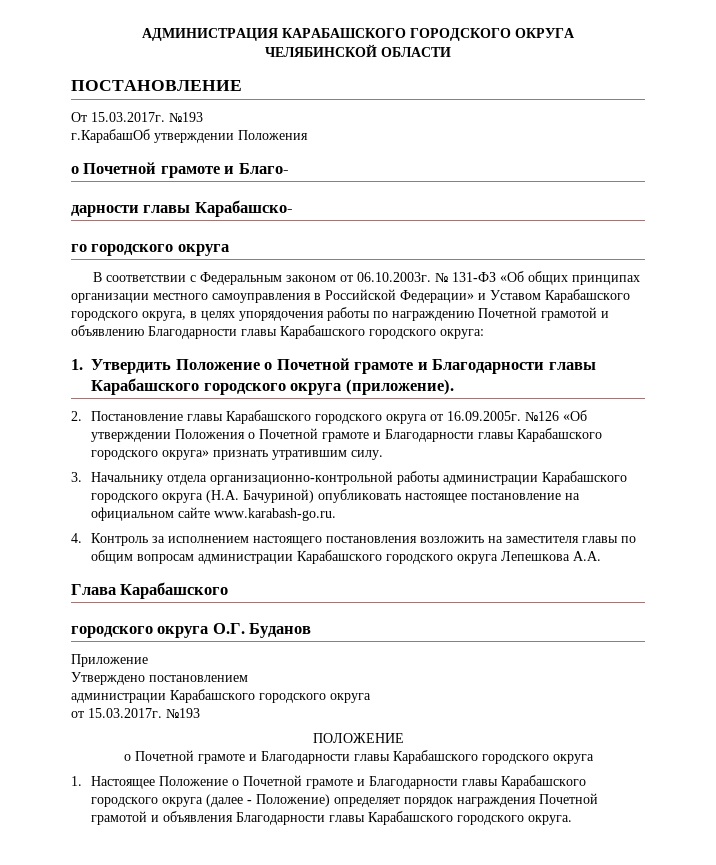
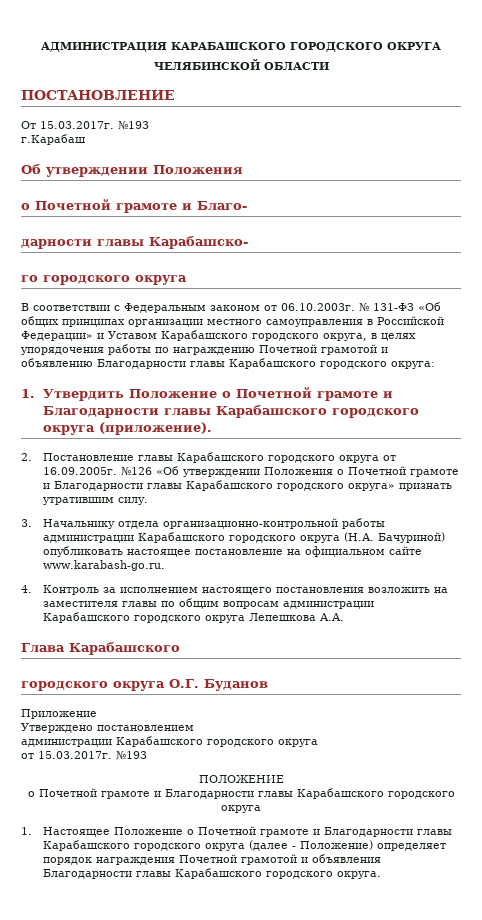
- г.КарабашОб утверждении Положения
+ г.Карабаш
+ Об утверждении Положения

